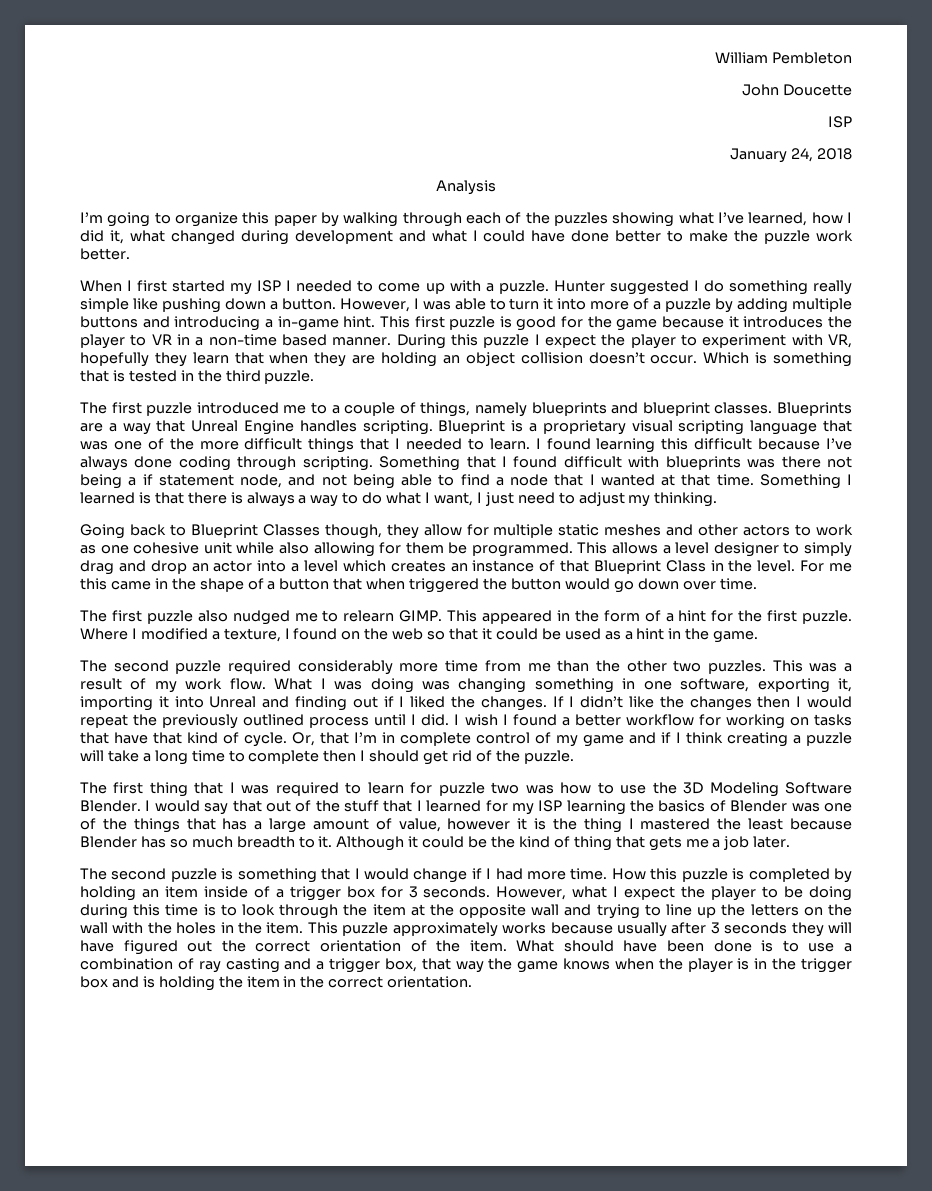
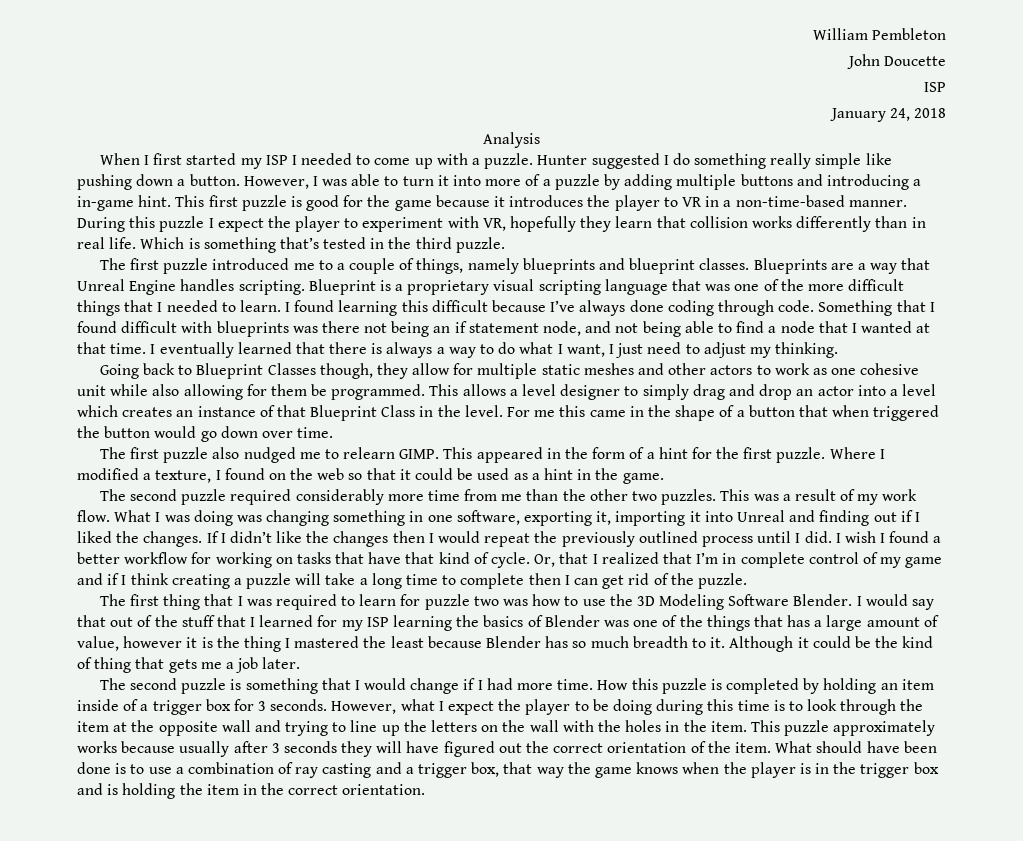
- I’m going to organize this paper by walking through each of the puzzles showing what I’ve learned, how I did it, what changed during development and what I could have done better to make the puzzle work better.
- This first puzzle is good for the game because it introduces the player to VR in a non-time based manner.
+ This first puzzle is good for the game because it introduces the player to VR in a non-time-based manner.
- During this puzzle I expect the player to experiment with VR, hopefully they learn that when they are holding an object collision doesn’t occur.
+ During this puzzle I expect the player to experiment with VR, hopefully they learn that collision works differently than in real life.
- Which is something that is tested in the third puzzle.
+ Which is something that’s tested in the third puzzle.
- I found learning this difficult because I’ve always done coding through scripting.
+ I found learning this difficult because I’ve always done coding through code.
- Something that I found difficult with blueprints was there not being a if statement node, and not being able to find a node that I wanted at that time.
+ Something that I found difficult with blueprints was there not being an if statement node, and not being able to find a node that I wanted at that time.
- Something I learned is that there is always a way to do what I want, I just need to adjust my thinking.
+ I eventually learned that there is always a way to do what I want, I just need to adjust my thinking.
- Or, that I’m in complete control of my game and if I think creating a puzzle will take a long time to complete then I should get rid of the puzzle.
+ Or, that I realized that I’m in complete control of my game and if I think creating a puzzle will take a long time to complete then I can get rid of the puzzle.

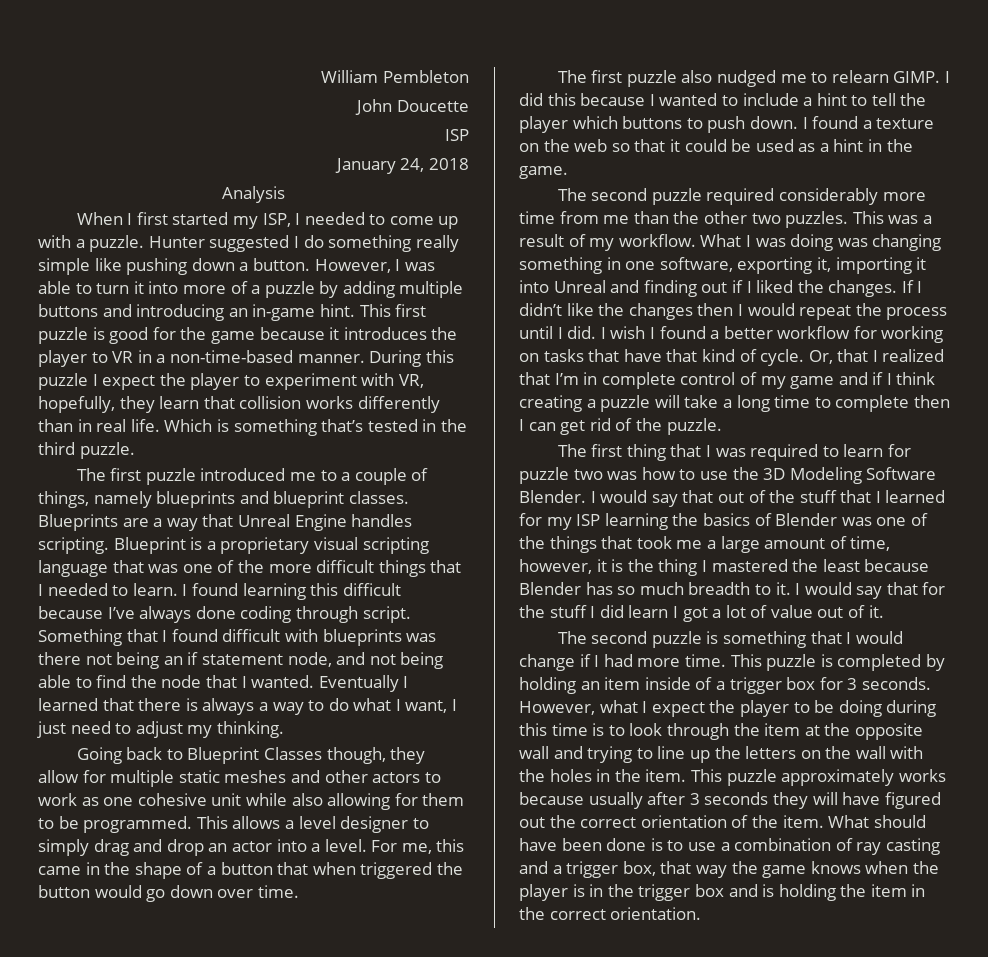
- When I first started my ISP I needed to come up with a puzzle.
+ When I first started my ISP, I needed to come up with a puzzle.
- However, I was able to turn it into more of a puzzle by adding multiple buttons and introducing a in-game hint.
+ However, I was able to turn it into more of a puzzle by adding multiple buttons and introducing an in-game hint.
- During this puzzle I expect the player to experiment with VR, hopefully they learn that collision works differently than in real life.
+ During this puzzle I expect the player to experiment with VR, hopefully, they learn that collision works differently than in real life.
- I found learning this difficult because I’ve always done coding through code.
+ I found learning this difficult because I’ve always done coding through script.
- Something that I found difficult with blueprints was there not being an if statement node, and not being able to find a node that I wanted at that time. I eventually learned that there is always a way to do what I want, I just need to adjust my thinking.
+ Something that I found difficult with blueprints was there not being an if statement node, and not being able to find the node that I wanted. Eventually I learned that there is always a way to do what I want, I just need to adjust my thinking.
- Going back to Blueprint Classes though, they allow for multiple static meshes and other actors to work as one cohesive unit while also allowing for them be programmed.
+ Going back to Blueprint Classes though, they allow for multiple static meshes and other actors to work as one cohesive unit while also allowing for them to be programmed.
- This allows a level designer to simply drag and drop an actor into a level which creates an instance of that Blueprint Class in the level.
+ This allows a level designer to simply drag and drop an actor into a level.
- For me this came in the shape of a button that when triggered the button would go down over time.
+ For me, this came in the shape of a button that when triggered the button would go down over time.
- This appeared in the form of a hint for the first puzzle. Where I modified a texture, I found on the web so that it could be used as a hint in the game.
+ I did this because I wanted to include a hint to tell the player which buttons to push down. I found a texture on the web so that it could be used as a hint in the game.
- This was a result of my work flow.
+ This was a result of my workflow.
- If I didn’t like the changes then I would repeat the previously outlined process until I did.
+ If I didn’t like the changes then I would repeat the process until I did.
- I would say that out of the stuff that I learned for my ISP learning the basics of Blender was one of the things that has a large amount of value, however it is the thing I mastered the least because Blender has so much breadth to it.
+ I would say that out of the stuff that I learned for my ISP learning the basics of Blender was one of the things that took me a large amount of time, however, it is the thing I mastered the least because Blender has so much breadth to it.
- Although it could be the kind of thing that gets me a job later.
+ I would say that for the stuff I did learn I got a lot of value out of it.
- How this puzzle is completed by holding an item inside of a trigger box for 3 seconds.
+ This puzzle is completed by holding an item inside of a trigger box for 3 seconds.

